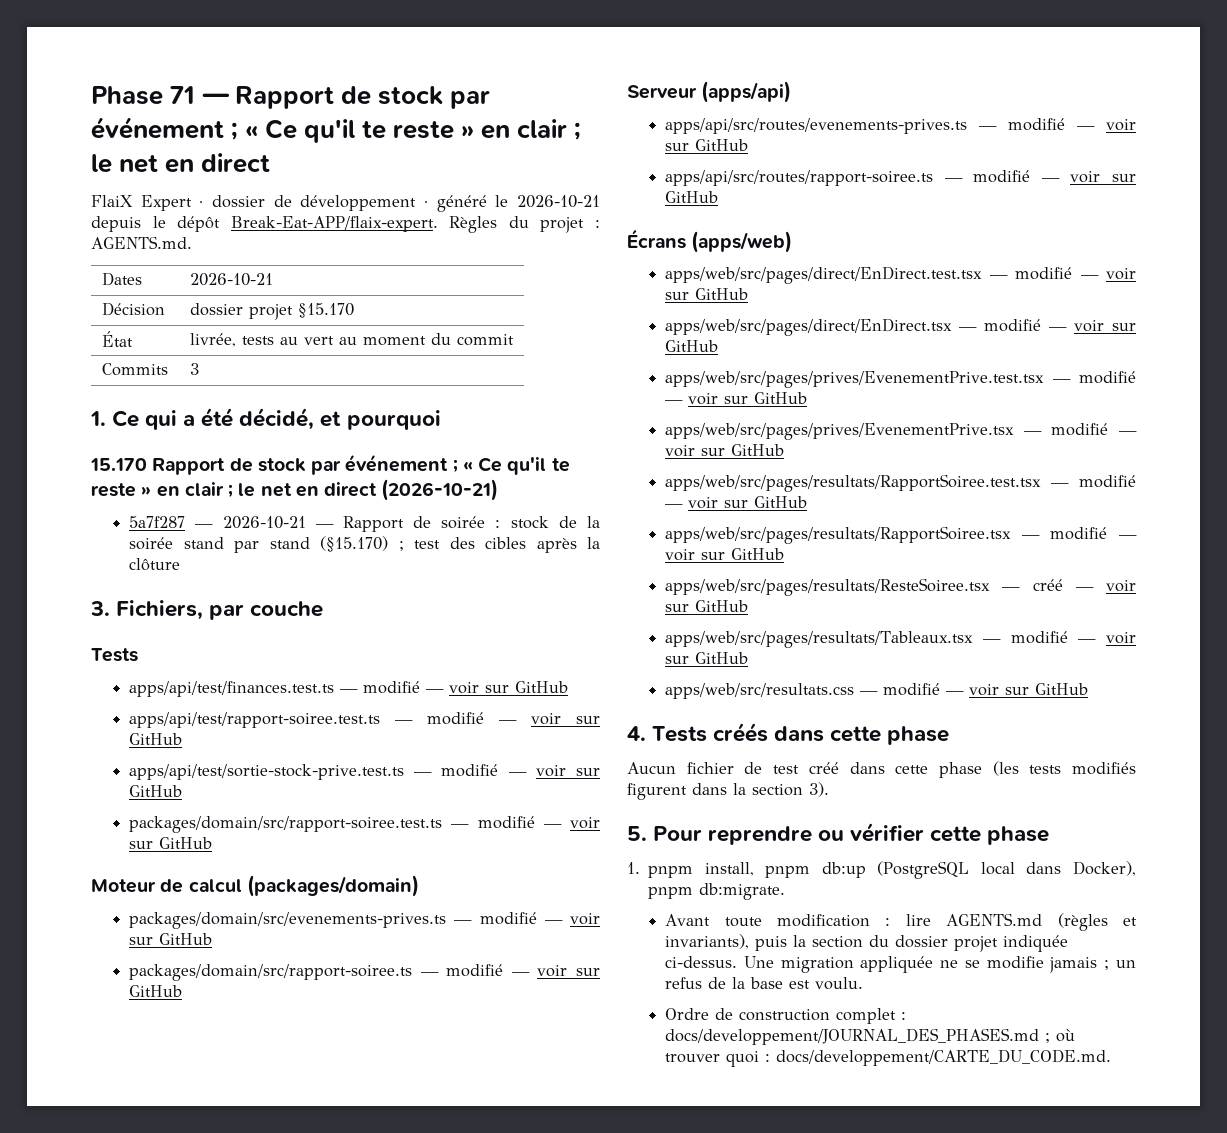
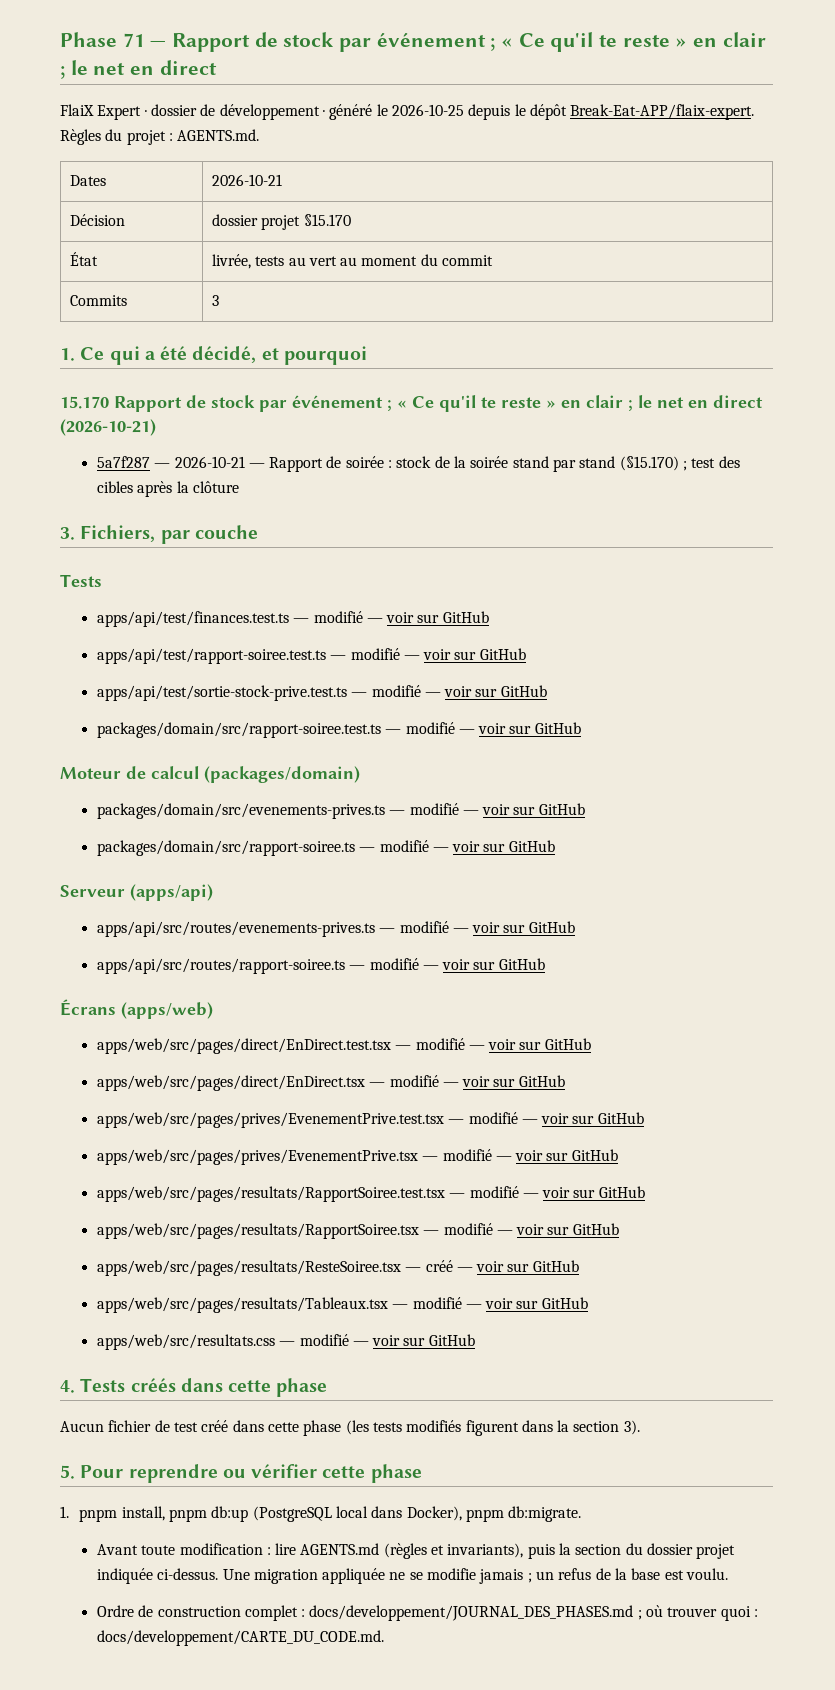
- FlaiX Expert · dossier de développement · généré le 2026-10-21 depuis le dépôt Break-Eat-APP/flaix-expert.
+ FlaiX Expert · dossier de développement · généré le 2026-10-25 depuis le dépôt Break-Eat-APP/flaix-expert.

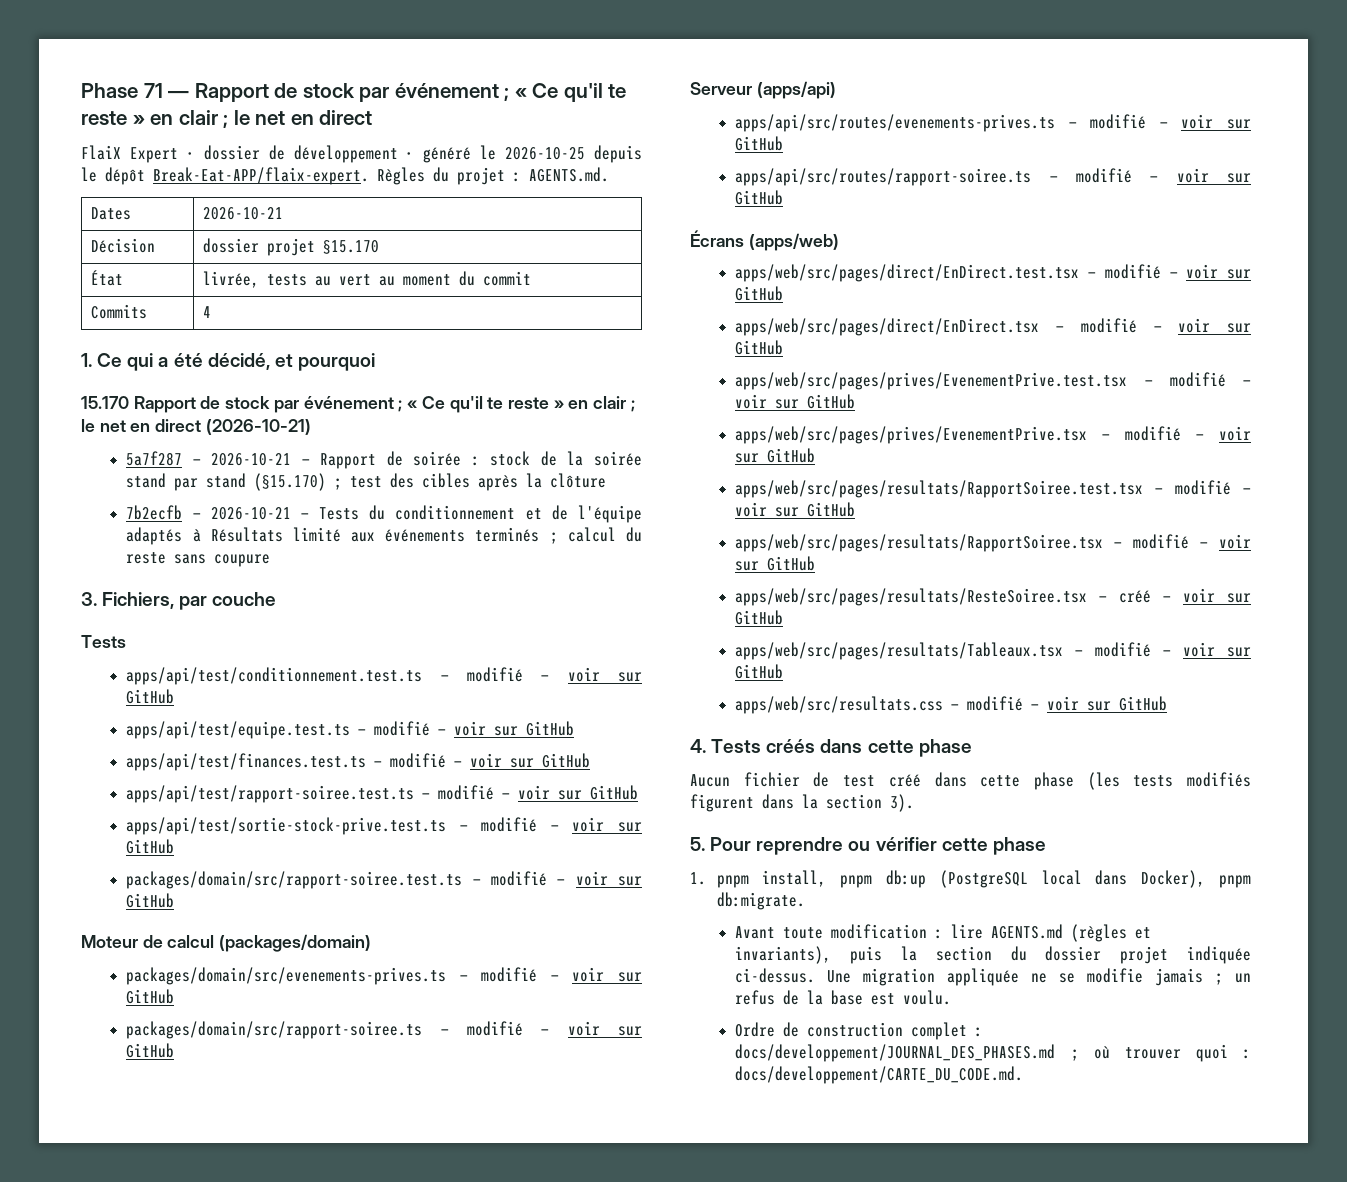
- Commits | 3
+ Commits | 4
+ 7b2ecfb — 2026-10-21 — Tests du conditionnement et de l'équipe adaptés à Résultats limité aux événements terminés ; calcul du reste sans coupure
+ apps/api/test/conditionnement.test.ts — modifié — voir sur GitHub
+ apps/api/test/equipe.test.ts — modifié — voir sur GitHub

